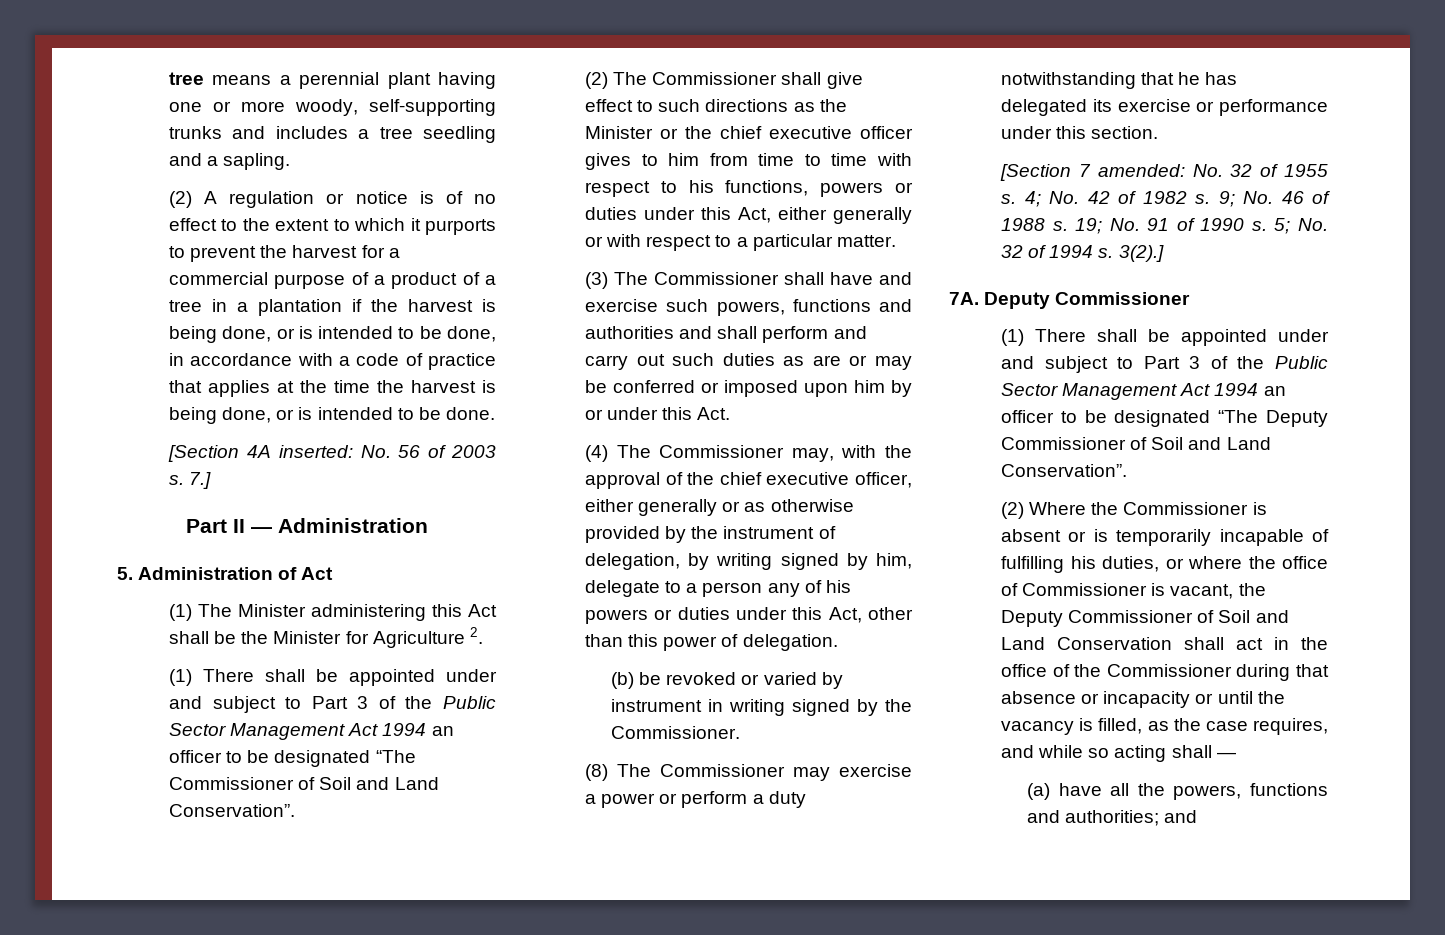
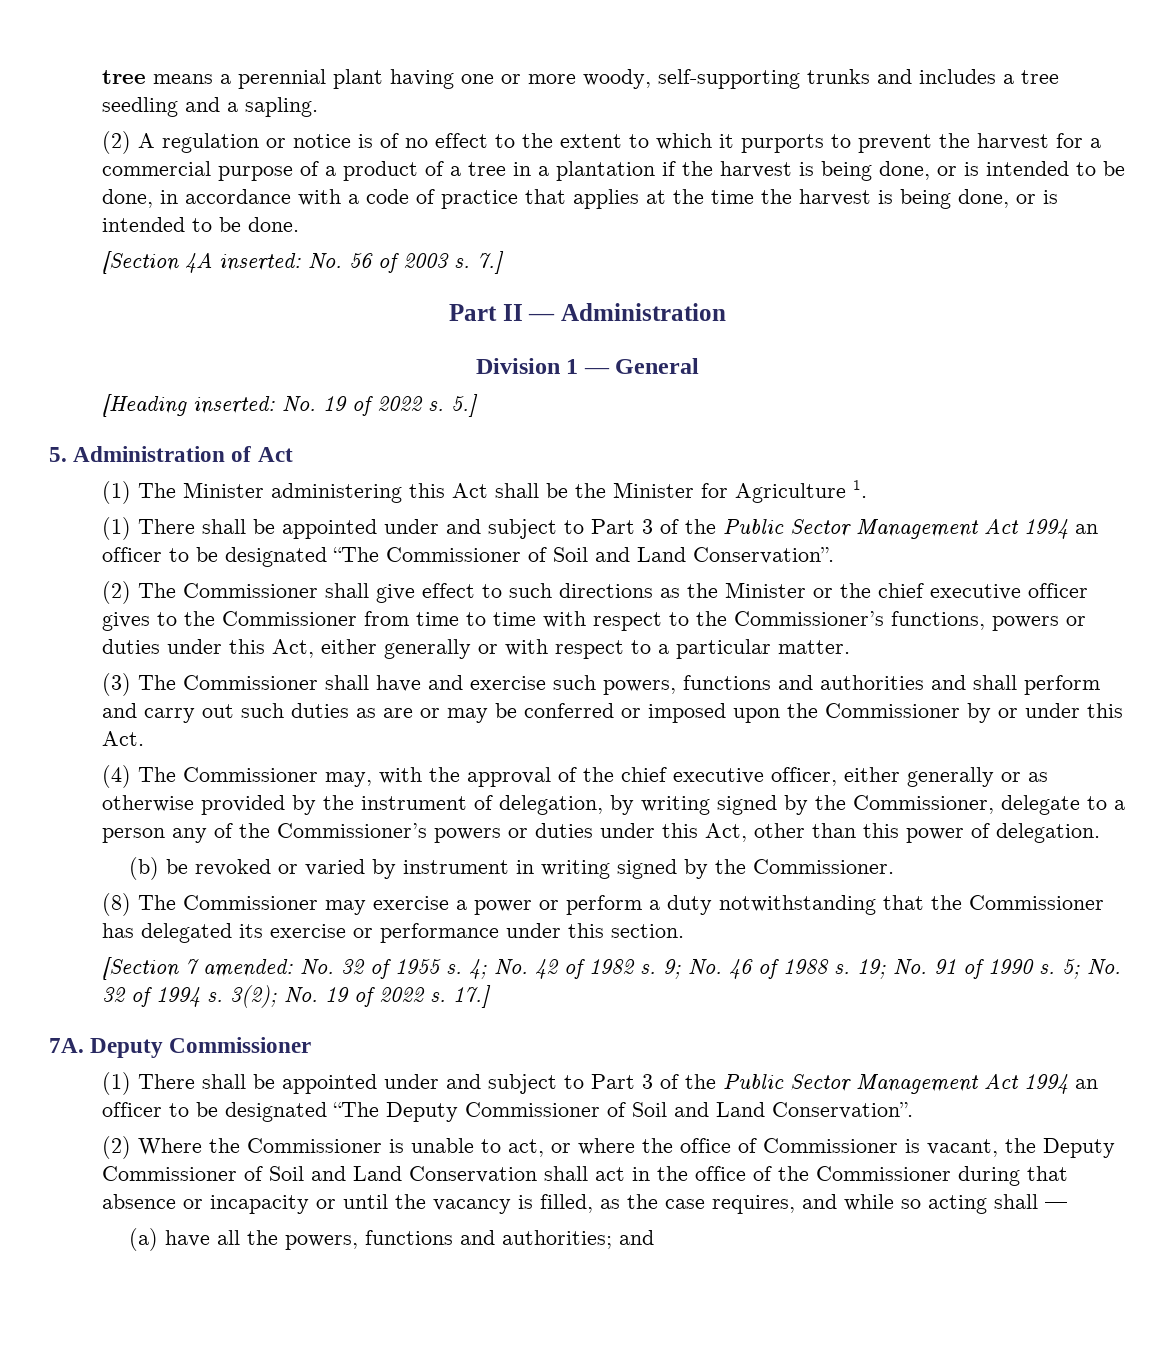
+ Division 1 — General
+ [Heading inserted: No. 19 of 2022 s. 5.]
- (1) The Minister administering this Act shall be the Minister for Agriculture 2.
+ (1) The Minister administering this Act shall be the Minister for Agriculture 1.
- (2) The Commissioner shall give effect to such directions as the Minister or the chief executive officer gives to him from time to time with respect to his functions, powers or duties under this Act, either generally or with respect to a particular matter.
+ (2) The Commissioner shall give effect to such directions as the Minister or the chief executive officer gives to the Commissioner from time to time with respect to the Commissioner’s functions, powers or duties under this Act, either generally or with respect to a particular matter.
- (3) The Commissioner shall have and exercise such powers, functions and authorities and shall perform and carry out such duties as are or may be conferred or imposed upon him by or under this Act.
+ (3) The Commissioner shall have and exercise such powers, functions and authorities and shall perform and carry out such duties as are or may be conferred or imposed upon the Commissioner by or under this Act.
- (4) The Commissioner may, with the approval of the chief executive officer, either generally or as otherwise provided by the instrument of delegation, by writing signed by him, delegate to a person any of his powers or duties under this Act, other than this power of delegation.
+ (4) The Commissioner may, with the approval of the chief executive officer, either generally or as otherwise provided by the instrument of delegation, by writing signed by the Commissioner, delegate to a person any of the Commissioner’s powers or duties under this Act, other than this power of delegation.
- (8) The Commissioner may exercise a power or perform a duty notwithstanding that he has delegated its exercise or performance under this section.
+ (8) The Commissioner may exercise a power or perform a duty notwithstanding that the Commissioner has delegated its exercise or performance under this section.
- 3(2).]
+ 3(2); No. 19 of 2022 s. 17.]
- (2) Where the Commissioner is absent or is temporarily incapable of fulfilling his duties, or where the office of Commissioner is vacant, the Deputy Commissioner of Soil and Land Conservation shall act in the office of the Commissioner during that absence or incapacity or until the vacancy is filled, as the case requires, and while so acting shall —
+ (2) Where the Commissioner is unable to act, or where the office of Commissioner is vacant, the Deputy Commissioner of Soil and Land Conservation shall act in the office of the Commissioner during that absence or incapacity or until the vacancy is filled, as the case requires, and while so acting shall —

